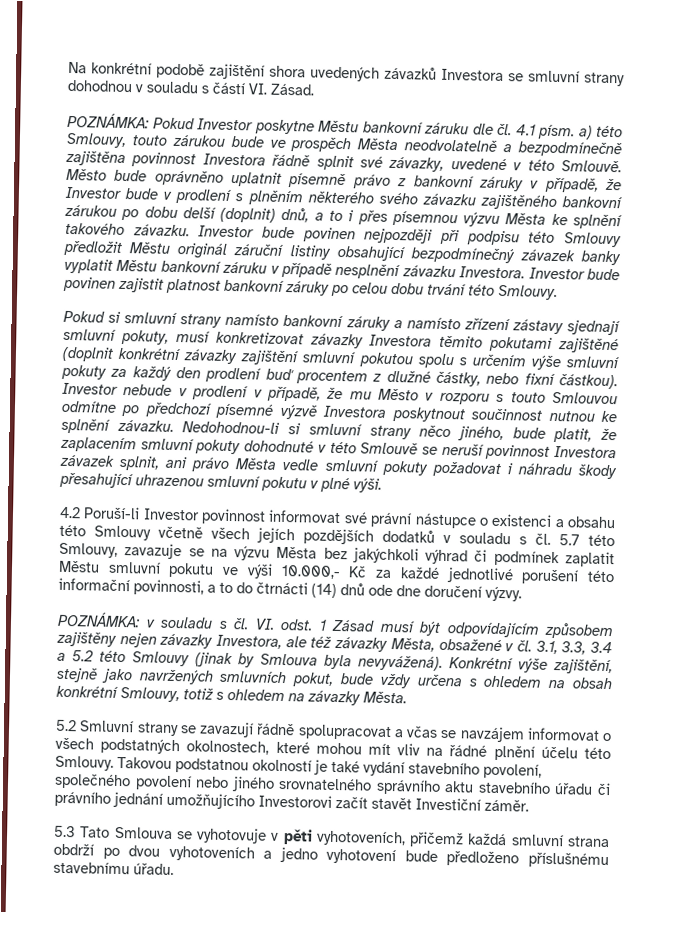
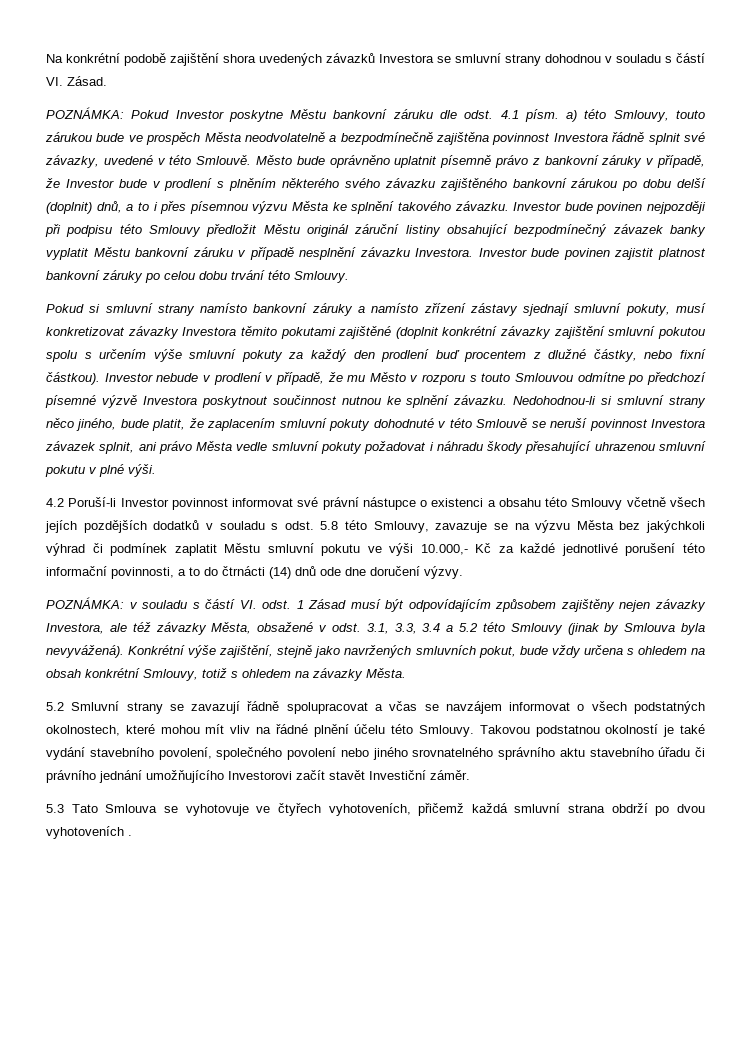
- POZNÁMKA: Pokud Investor poskytne Městu bankovní záruku dle čl. 4.1 písm. a) této Smlouvy, touto zárukou bude ve prospěch Města neodvolatelně a bezpodmínečně zajištěna povinnost Investora řádně splnit své závazky, uvedené v této Smlouvě.
+ POZNÁMKA: Pokud Investor poskytne Městu bankovní záruku dle odst. 4.1 písm. a) této Smlouvy, touto zárukou bude ve prospěch Města neodvolatelně a bezpodmínečně zajištěna povinnost Investora řádně splnit své závazky, uvedené v této Smlouvě.
- 4.2 Poruší-li Investor povinnost informovat své právní nástupce o existenci a obsahu této Smlouvy včetně všech jejích pozdějších dodatků v souladu s čl. 5.7 této Smlouvy, zavazuje se na výzvu Města bez jakýchkoli výhrad či podmínek zaplatit Městu smluvní pokutu ve výši 10.000,- Kč za každé jednotlivé porušení této informační povinnosti, a to do čtrnácti (14) dnů ode dne doručení výzvy.
+ 4.2 Poruší-li Investor povinnost informovat své právní nástupce o existenci a obsahu této Smlouvy včetně všech jejích pozdějších dodatků v souladu s odst. 5.8 této Smlouvy, zavazuje se na výzvu Města bez jakýchkoli výhrad či podmínek zaplatit Městu smluvní pokutu ve výši 10.000,- Kč za každé jednotlivé porušení této informační povinnosti, a to do čtrnácti (14) dnů ode dne doručení výzvy.
- POZNÁMKA: v souladu s čl. VI. odst. 1 Zásad musí být odpovídajícím způsobem zajištěny nejen závazky Investora, ale též závazky Města, obsažené v čl. 3.1, 3.3, 3.4 a 5.2 této Smlouvy (jinak by Smlouva byla nevyvážená).
+ POZNÁMKA: v souladu s částí VI. odst. 1 Zásad musí být odpovídajícím způsobem zajištěny nejen závazky Investora, ale též závazky Města, obsažené v odst. 3.1, 3.3, 3.4 a 5.2 této Smlouvy (jinak by Smlouva byla nevyvážená).
- 5.3 Tato Smlouva se vyhotovuje v pěti vyhotoveních, přičemž každá smluvní strana obdrží po dvou vyhotoveních a jedno vyhotovení bude předloženo příslušnému stavebnímu úřadu.
+ 5.3 Tato Smlouva se vyhotovuje ve čtyřech vyhotoveních, přičemž každá smluvní strana obdrží po dvou vyhotoveních .

